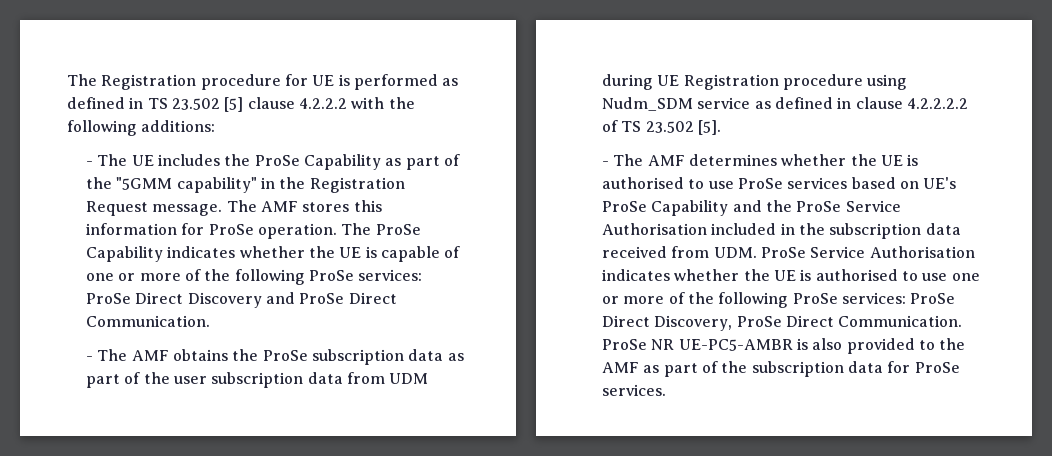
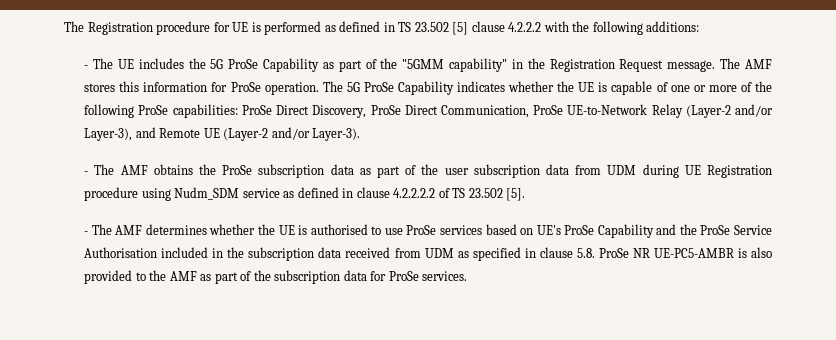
- - The UE includes the ProSe Capability as part of the "5GMM capability" in the Registration Request message.
+ - The UE includes the 5G ProSe Capability as part of the "5GMM capability" in the Registration Request message.
- The ProSe Capability indicates whether the UE is capable of one or more of the following ProSe services: ProSe Direct Discovery and ProSe Direct Communication.
+ The 5G ProSe Capability indicates whether the UE is capable of one or more of the following ProSe capabilities: ProSe Direct Discovery, ProSe Direct Communication, ProSe UE-to-Network Relay (Layer-2 and/or Layer-3), and Remote UE (Layer-2 and/or Layer-3).
- - The AMF determines whether the UE is authorised to use ProSe services based on UE's ProSe Capability and the ProSe Service Authorisation included in the subscription data received from UDM. ProSe Service Authorisation indicates whether the UE is authorised to use one or more of the following ProSe services: ProSe Direct Discovery, ProSe Direct Communication. ProSe NR UE-PC5-AMBR is also provided to the AMF as part of the subscription data for ProSe services.
+ - The AMF determines whether the UE is authorised to use ProSe services based on UE's ProSe Capability and the ProSe Service Authorisation included in the subscription data received from UDM as specified in clause 5.8. ProSe NR UE-PC5-AMBR is also provided to the AMF as part of the subscription data for ProSe services.

